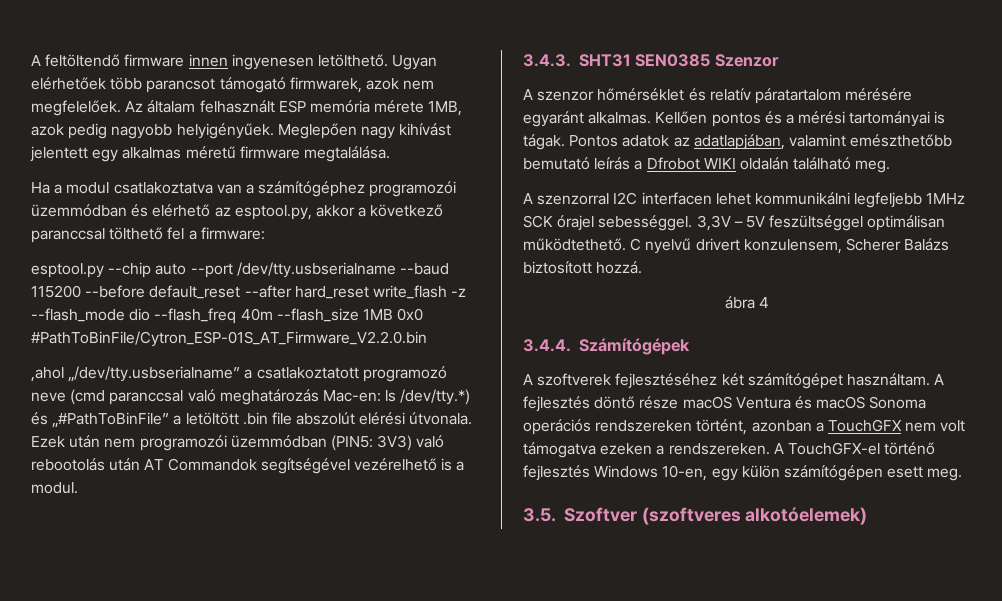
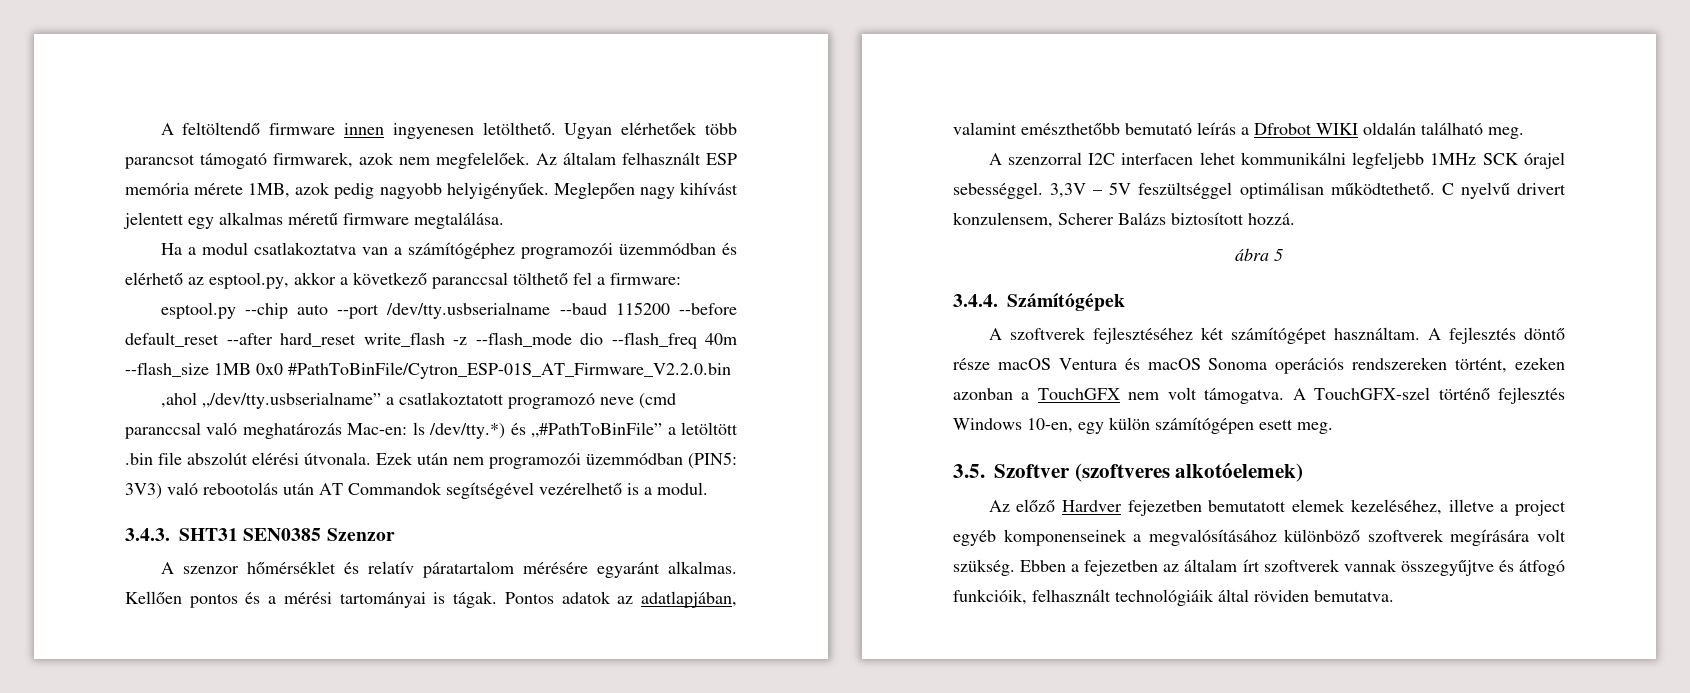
- ábra 4
+ ábra 5
- A fejlesztés döntő része macOS Ventura és macOS Sonoma operációs rendszereken történt, azonban a TouchGFX nem volt támogatva ezeken a rendszereken. A TouchGFX-el történő fejlesztés Windows 10-en, egy külön számítógépen esett meg.
+ A fejlesztés döntő része macOS Ventura és macOS Sonoma operációs rendszereken történt, ezeken azonban a TouchGFX nem volt támogatva. A TouchGFX-szel történő fejlesztés Windows 10-en, egy külön számítógépen esett meg.
+ Az előző Hardver fejezetben bemutatott elemek kezeléséhez, illetve a project egyéb komponenseinek a megvalósításához különböző szoftverek megírására volt szükség. Ebben a fejezetben az általam írt szoftverek vannak összegyűjtve és átfogó funkcióik, felhasznált technológiáik által röviden bemutatva.

